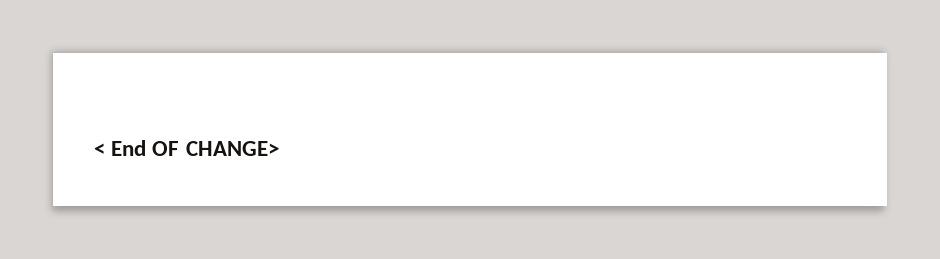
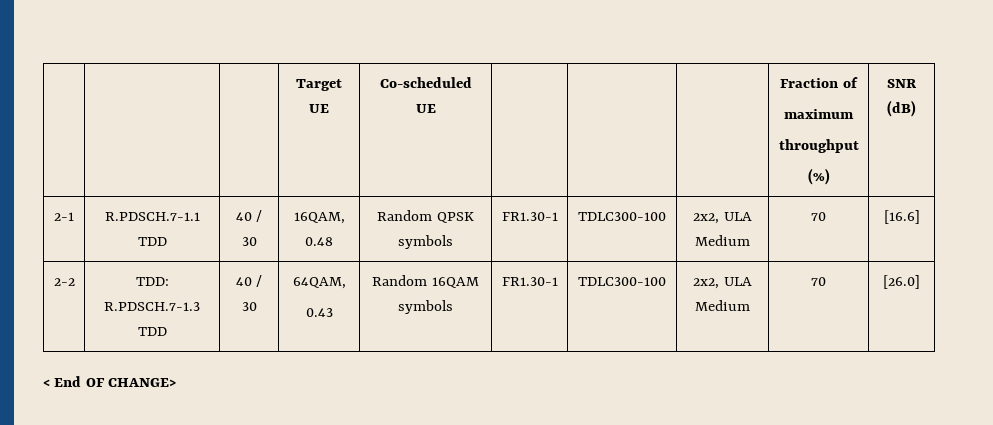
+ | | | Target UE | Co-scheduled UE | | | | Fraction of
+ maximum
+ throughput
+ (%) | SNR (dB)
+ 2-1 | R.PDSCH.7-1.1 TDD | 40 / 30 | 16QAM, 0.48 | Random QPSK symbols | FR1.30-1 | TDLC300-100 | 2x2, ULA Medium | 70 | [16.6]
+ 2-2 | TDD: R.PDSCH.7-1.3 TDD | 40 / 30 | 64QAM,
+ 0.43 | Random 16QAM symbols | FR1.30-1 | TDLC300-100 | 2x2, ULA Medium | 70 | [26.0]

